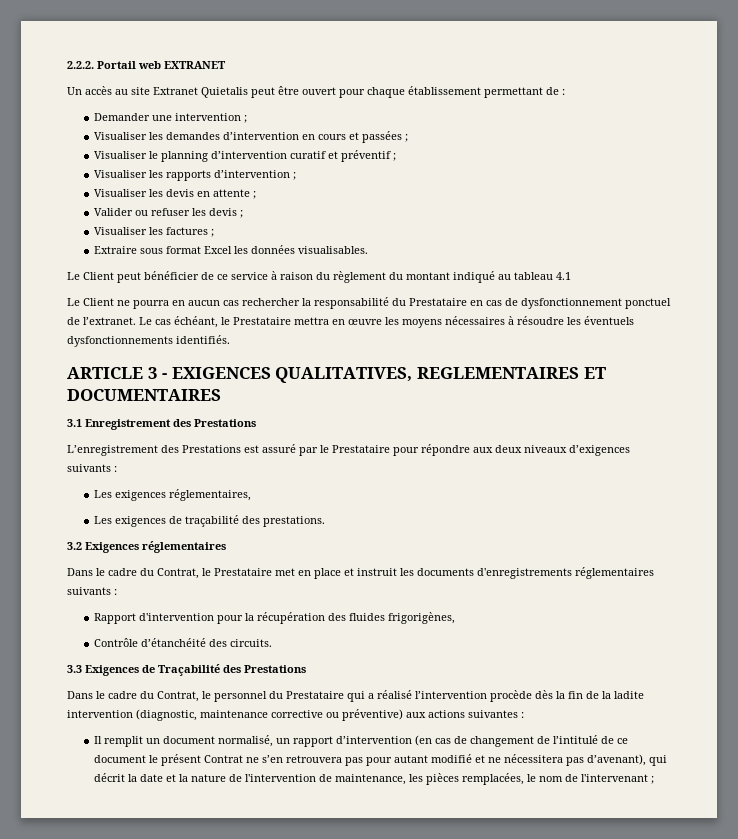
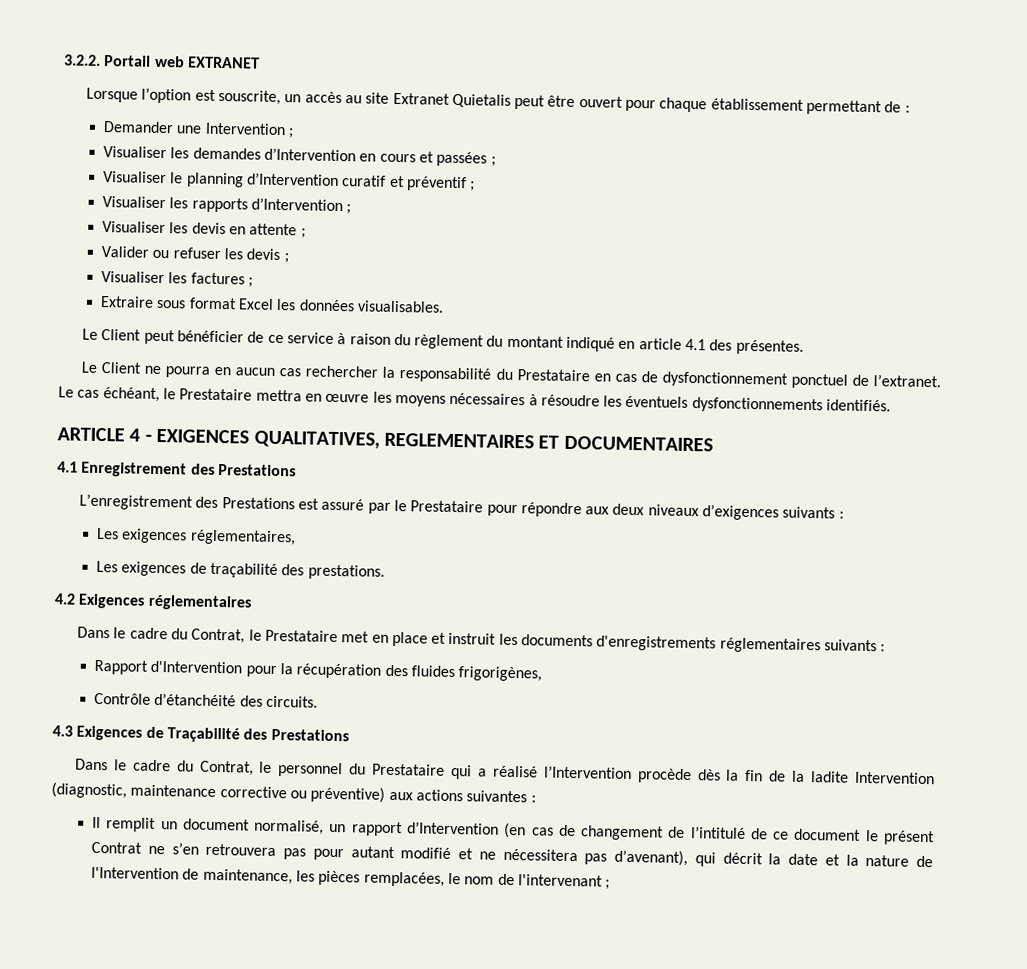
- 2.2.2. Portail web EXTRANET
+ 3.2.2. Portail web EXTRANET
- Un accès au site Extranet Quietalis peut être ouvert pour chaque établissement permettant de :
+ Lorsque l’option est souscrite, un accès au site Extranet Quietalis peut être ouvert pour chaque établissement permettant de :
- Demander une intervention ;
+ Demander une Intervention ;
- Visualiser les demandes d’intervention en cours et passées ;
+ Visualiser les demandes d’Intervention en cours et passées ;
- Visualiser le planning d’intervention curatif et préventif ;
+ Visualiser le planning d’Intervention curatif et préventif ;
- Visualiser les rapports d’intervention ;
+ Visualiser les rapports d’Intervention ;
- Le Client peut bénéficier de ce service à raison du règlement du montant indiqué au tableau 4.1
+ Le Client peut bénéficier de ce service à raison du règlement du montant indiqué en article 4.1 des présentes.
- ARTICLE 3 - EXIGENCES QUALITATIVES, REGLEMENTAIRES ET DOCUMENTAIRES
+ ARTICLE 4 - EXIGENCES QUALITATIVES, REGLEMENTAIRES ET DOCUMENTAIRES
- 3.1 Enregistrement des Prestations
+ 4.1 Enregistrement des Prestations
- 3.2 Exigences réglementaires
+ 4.2 Exigences réglementaires
- Rapport d'intervention pour la récupération des fluides frigorigènes,
+ Rapport d'Intervention pour la récupération des fluides frigorigènes,
- 3.3 Exigences de Traçabilité des Prestations
+ 4.3 Exigences de Traçabilité des Prestations
- Dans le cadre du Contrat, le personnel du Prestataire qui a réalisé l’intervention procède dès la fin de la ladite intervention (diagnostic, maintenance corrective ou préventive) aux actions suivantes :
+ Dans le cadre du Contrat, le personnel du Prestataire qui a réalisé l’Intervention procède dès la fin de la ladite Intervention (diagnostic, maintenance corrective ou préventive) aux actions suivantes :
- Il remplit un document normalisé, un rapport d’intervention (en cas de changement de l’intitulé de ce document le présent Contrat ne s’en retrouvera pas pour autant modifié et ne nécessitera pas d’avenant), qui décrit la date et la nature de l'intervention de maintenance, les pièces remplacées, le nom de l'intervenant ;
+ Il remplit un document normalisé, un rapport d’Intervention (en cas de changement de l’intitulé de ce document le présent Contrat ne s’en retrouvera pas pour autant modifié et ne nécessitera pas d’avenant), qui décrit la date et la nature de l'Intervention de maintenance, les pièces remplacées, le nom de l'intervenant ;

